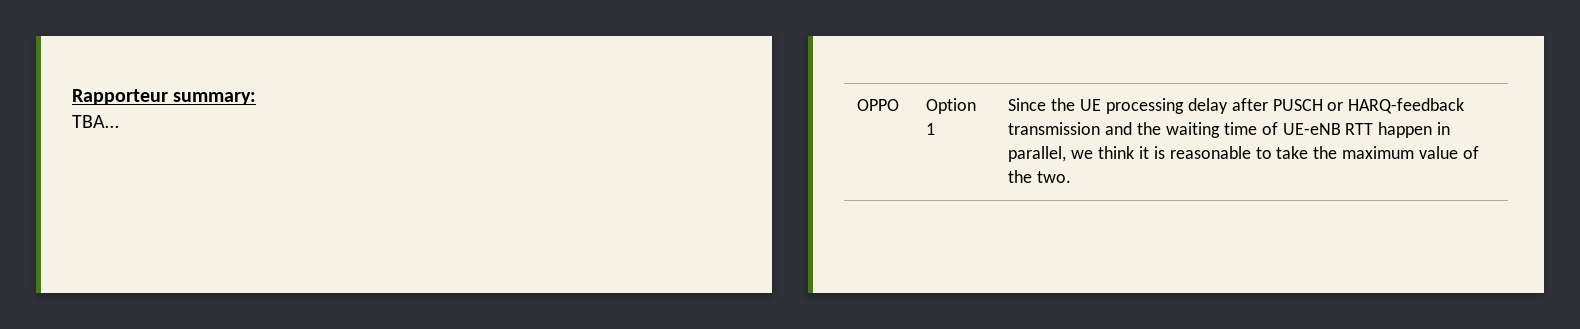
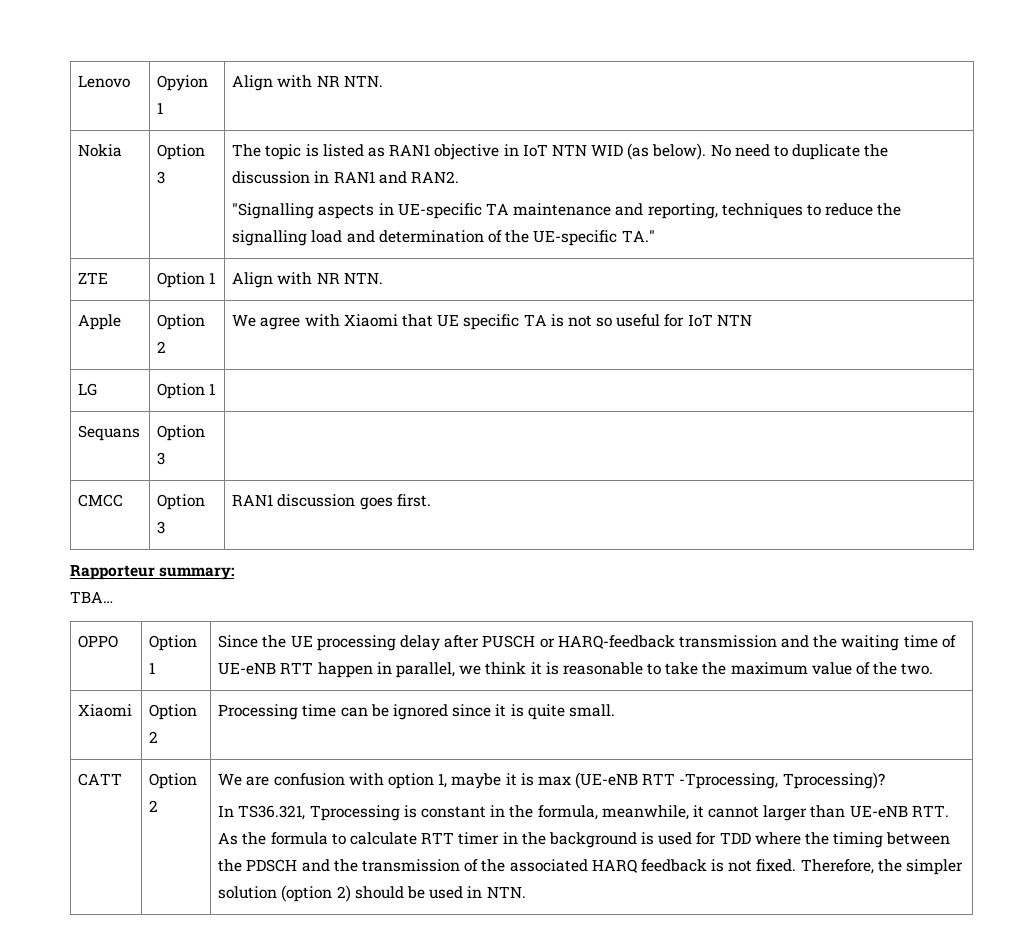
+ Lenovo | Opyion 1 | Align with NR NTN.
+ Nokia | Option 3 | The topic is listed as RAN1 objective in IoT NTN WID (as below). No need to duplicate the discussion in RAN1 and RAN2.
+ "Signalling aspects in UE-specific TA maintenance and reporting, techniques to reduce the signalling load and determination of the UE-specific TA."
+ ZTE | Option 1 | Align with NR NTN.
+ Apple | Option 2 | We agree with Xiaomi that UE specific TA is not so useful for IoT NTN
+ LG | Option 1 |
+ Sequans | Option 3 |
+ CMCC | Option 3 | RAN1 discussion goes first.
+ Xiaomi | Option 2 | Processing time can be ignored since it is quite small.
+ CATT | Option 2 | We are confusion with option 1, maybe it is max (UE-eNB RTT -Tprocessing, Tprocessing)?
+ In TS36.321, Tprocessing is constant in the formula, meanwhile, it cannot larger than UE-eNB RTT. As the formula to calculate RTT timer in the background is used for TDD where the timing between the PDSCH and the transmission of the associated HARQ feedback is not fixed. Therefore, the simpler solution (option 2) should be used in NTN.

